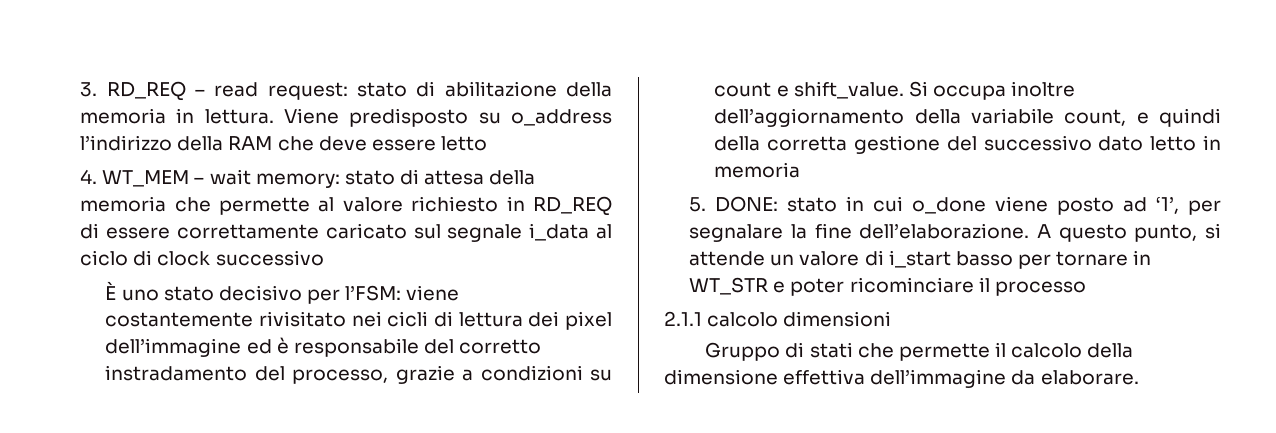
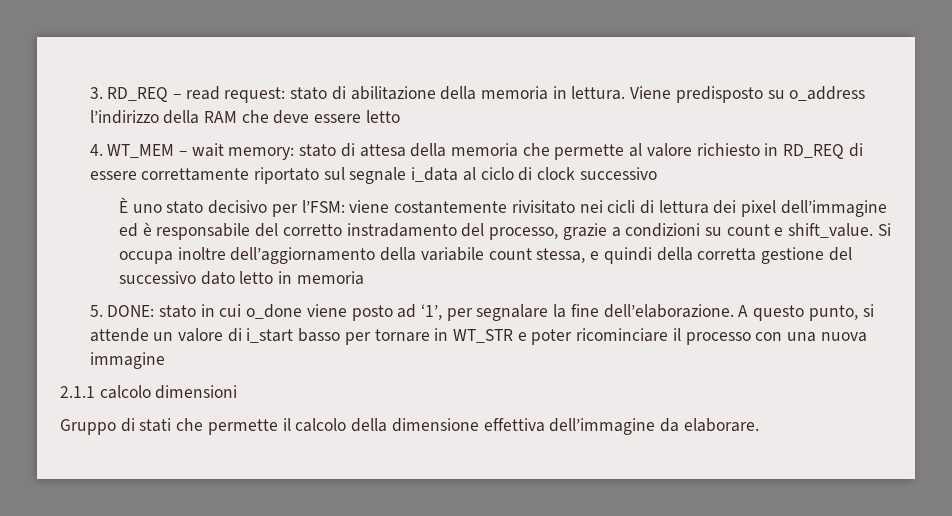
- 4. WT_MEM – wait memory: stato di attesa della memoria che permette al valore richiesto in RD_REQ di essere correttamente caricato sul segnale i_data al ciclo di clock successivo
+ 4. WT_MEM – wait memory: stato di attesa della memoria che permette al valore richiesto in RD_REQ di essere correttamente riportato sul segnale i_data al ciclo di clock successivo
- Si occupa inoltre dell’aggiornamento della variabile count, e quindi della corretta gestione del successivo dato letto in memoria
+ Si occupa inoltre dell’aggiornamento della variabile count stessa, e quindi della corretta gestione del successivo dato letto in memoria
- A questo punto, si attende un valore di i_start basso per tornare in WT_STR e poter ricominciare il processo
+ A questo punto, si attende un valore di i_start basso per tornare in WT_STR e poter ricominciare il processo con una nuova immagine

